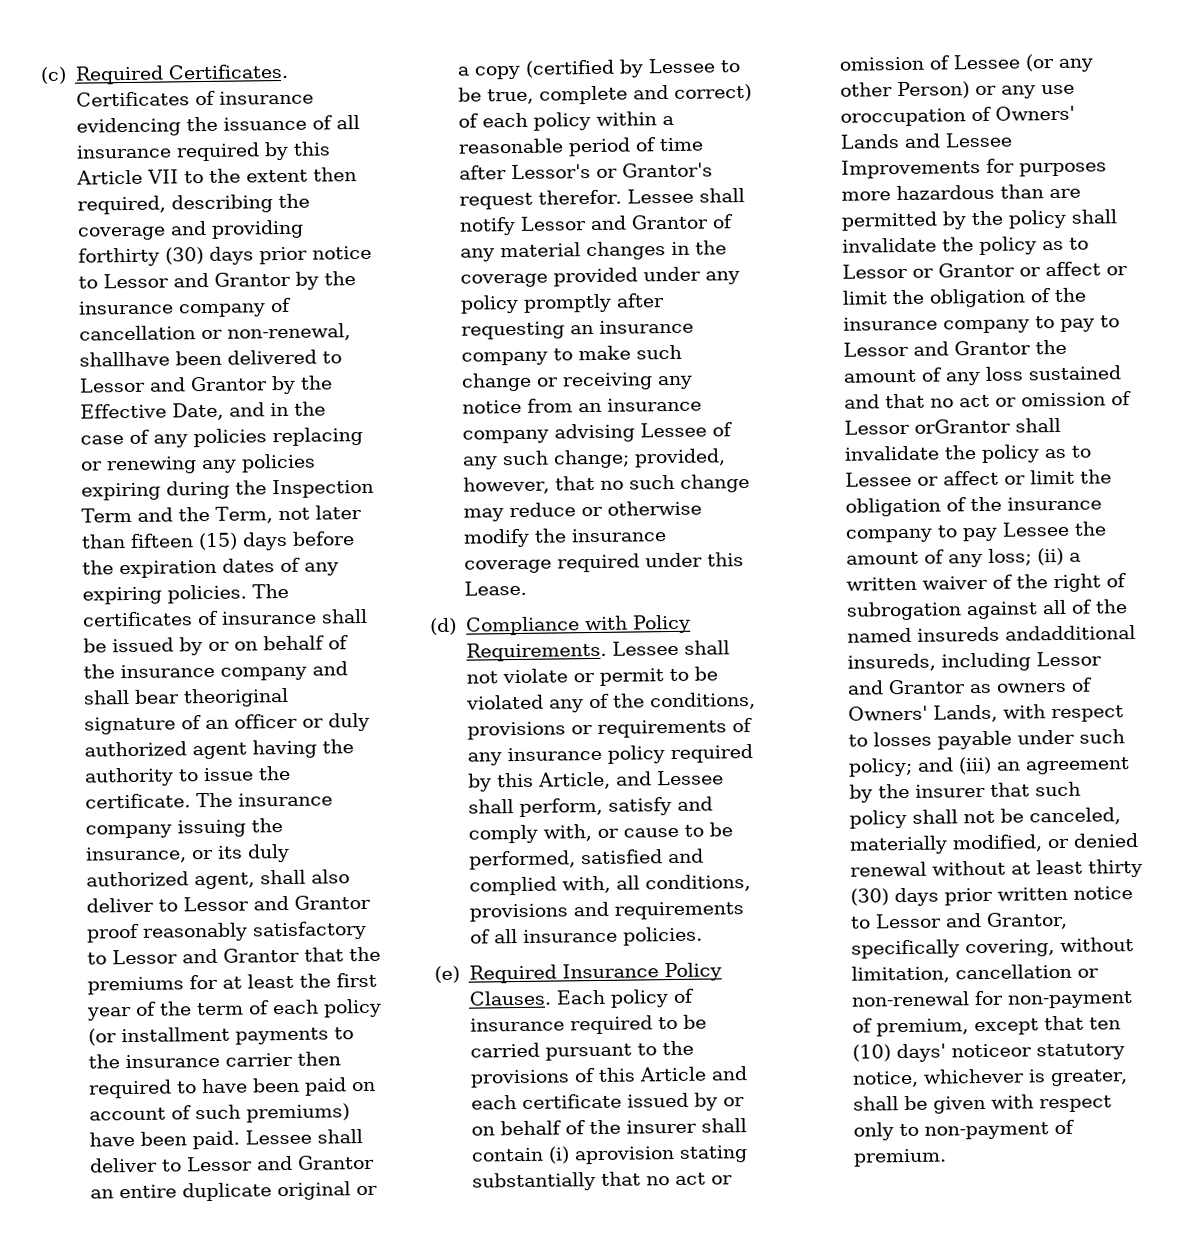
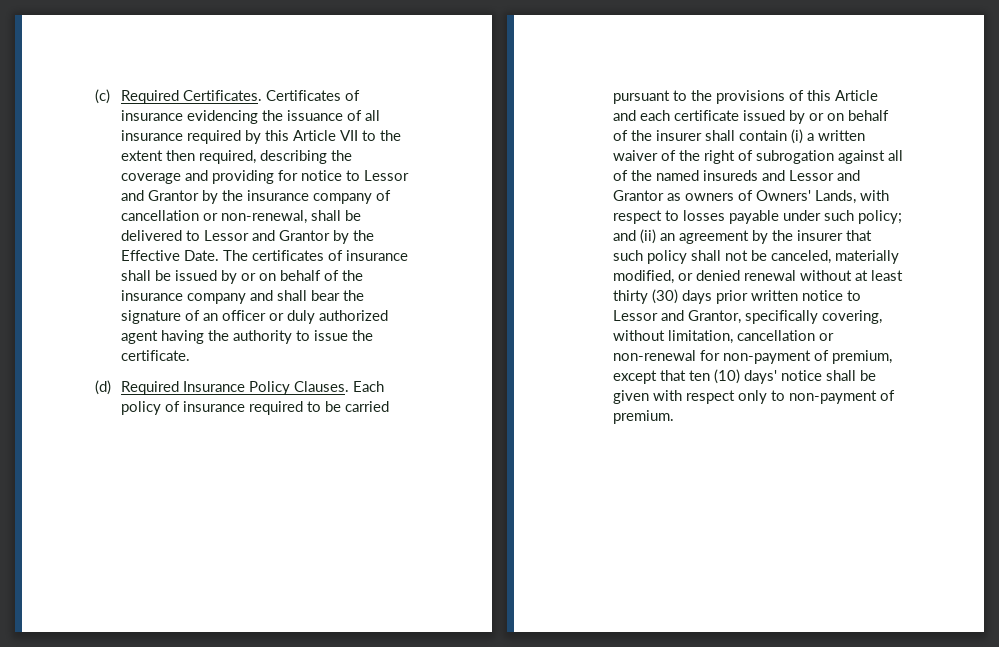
- Certificates of insurance evidencing the issuance of all insurance required by this Article VII to the extent then required, describing the coverage and providing forthirty (30) days prior notice to Lessor and Grantor by the insurance company of cancellation or non-renewal, shallhave been delivered to Lessor and Grantor by the Effective Date, and in the case of any policies replacing or renewing any policies expiring during the Inspection Term and the Term, not later than fifteen (15) days before the expiration dates of any expiring policies.
+ Certificates of insurance evidencing the issuance of all insurance required by this Article VII to the extent then required, describing the coverage and providing for notice to Lessor and Grantor by the insurance company of cancellation or non-renewal, shall be delivered to Lessor and Grantor by the Effective Date.
- The certificates of insurance shall be issued by or on behalf of the insurance company and shall bear theoriginal signature of an officer or duly authorized agent having the authority to issue the certificate. The insurance company issuing the insurance, or its duly authorized agent, shall also deliver to Lessor and Grantor proof reasonably satisfactory to Lessor and Grantor that the premiums for at least the first year of the term of each policy (or installment payments to the insurance carrier then required to have been paid on account of such premiums) have been paid. Lessee shall deliver to Lessor and Grantor an entire duplicate original or a copy (certified by Lessee to be true, complete and correct) of each policy within a reasonable period of time after Lessor's or Grantor's request therefor. Lessee shall notify Lessor and Grantor of any material changes in the coverage provided under any policy promptly after requesting an insurance company to make such change or receiving any notice from an insurance company advising Lessee of any such change; provided, however, that no such change may reduce or otherwise modify the insurance coverage required under this Lease.
- (d) Compliance with Policy Requirements. Lessee shall not violate or permit to be violated any of the conditions, provisions or requirements of any insurance policy required by this Article, and Lessee shall perform, satisfy and comply with, or cause to be performed, satisfied and complied with, all conditions, provisions and requirements of all insurance policies.
- (e) Required Insurance Policy Clauses.
+ The certificates of insurance shall be issued by or on behalf of the insurance company and shall bear the signature of an officer or duly authorized agent having the authority to issue the certificate.
+ (d) Required Insurance Policy Clauses.
- Each policy of insurance required to be carried pursuant to the provisions of this Article and each certificate issued by or on behalf of the insurer shall contain (i) aprovision stating substantially that no act or omission of Lessee (or any other Person) or any use oroccupation of Owners' Lands and Lessee Improvements for purposes more hazardous than are permitted by the policy shall invalidate the policy as to Lessor or Grantor or affect or limit the obligation of the insurance company to pay to Lessor and Grantor the amount of any loss sustained and that no act or omission of Lessor orGrantor shall invalidate the policy as to Lessee or affect or limit the obligation of the insurance company to pay Lessee the amount of any loss; (ii) a written waiver of the right of subrogation against all of the named insureds andadditional insureds, including Lessor and Grantor as owners of Owners' Lands, with respect to losses payable under such policy;
+ Each policy of insurance required to be carried pursuant to the provisions of this Article and each certificate issued by or on behalf of the insurer shall contain (i) a written waiver of the right of subrogation against all of the named insureds and Lessor and Grantor as owners of Owners' Lands, with respect to losses payable under such policy;
- and (iii) an agreement by the insurer that such policy shall not be canceled, materially modified, or denied renewal without at least thirty (30) days prior written notice to Lessor and Grantor, specifically covering, without limitation, cancellation or non-renewal for non-payment of premium, except that ten (10) days' noticeor statutory notice, whichever is greater, shall be given with respect only to non-payment of premium.
+ and (ii) an agreement by the insurer that such policy shall not be canceled, materially modified, or denied renewal without at least thirty (30) days prior written notice to Lessor and Grantor, specifically covering, without limitation, cancellation or non-renewal for non-payment of premium, except that ten (10) days' notice shall be given with respect only to non-payment of premium.

